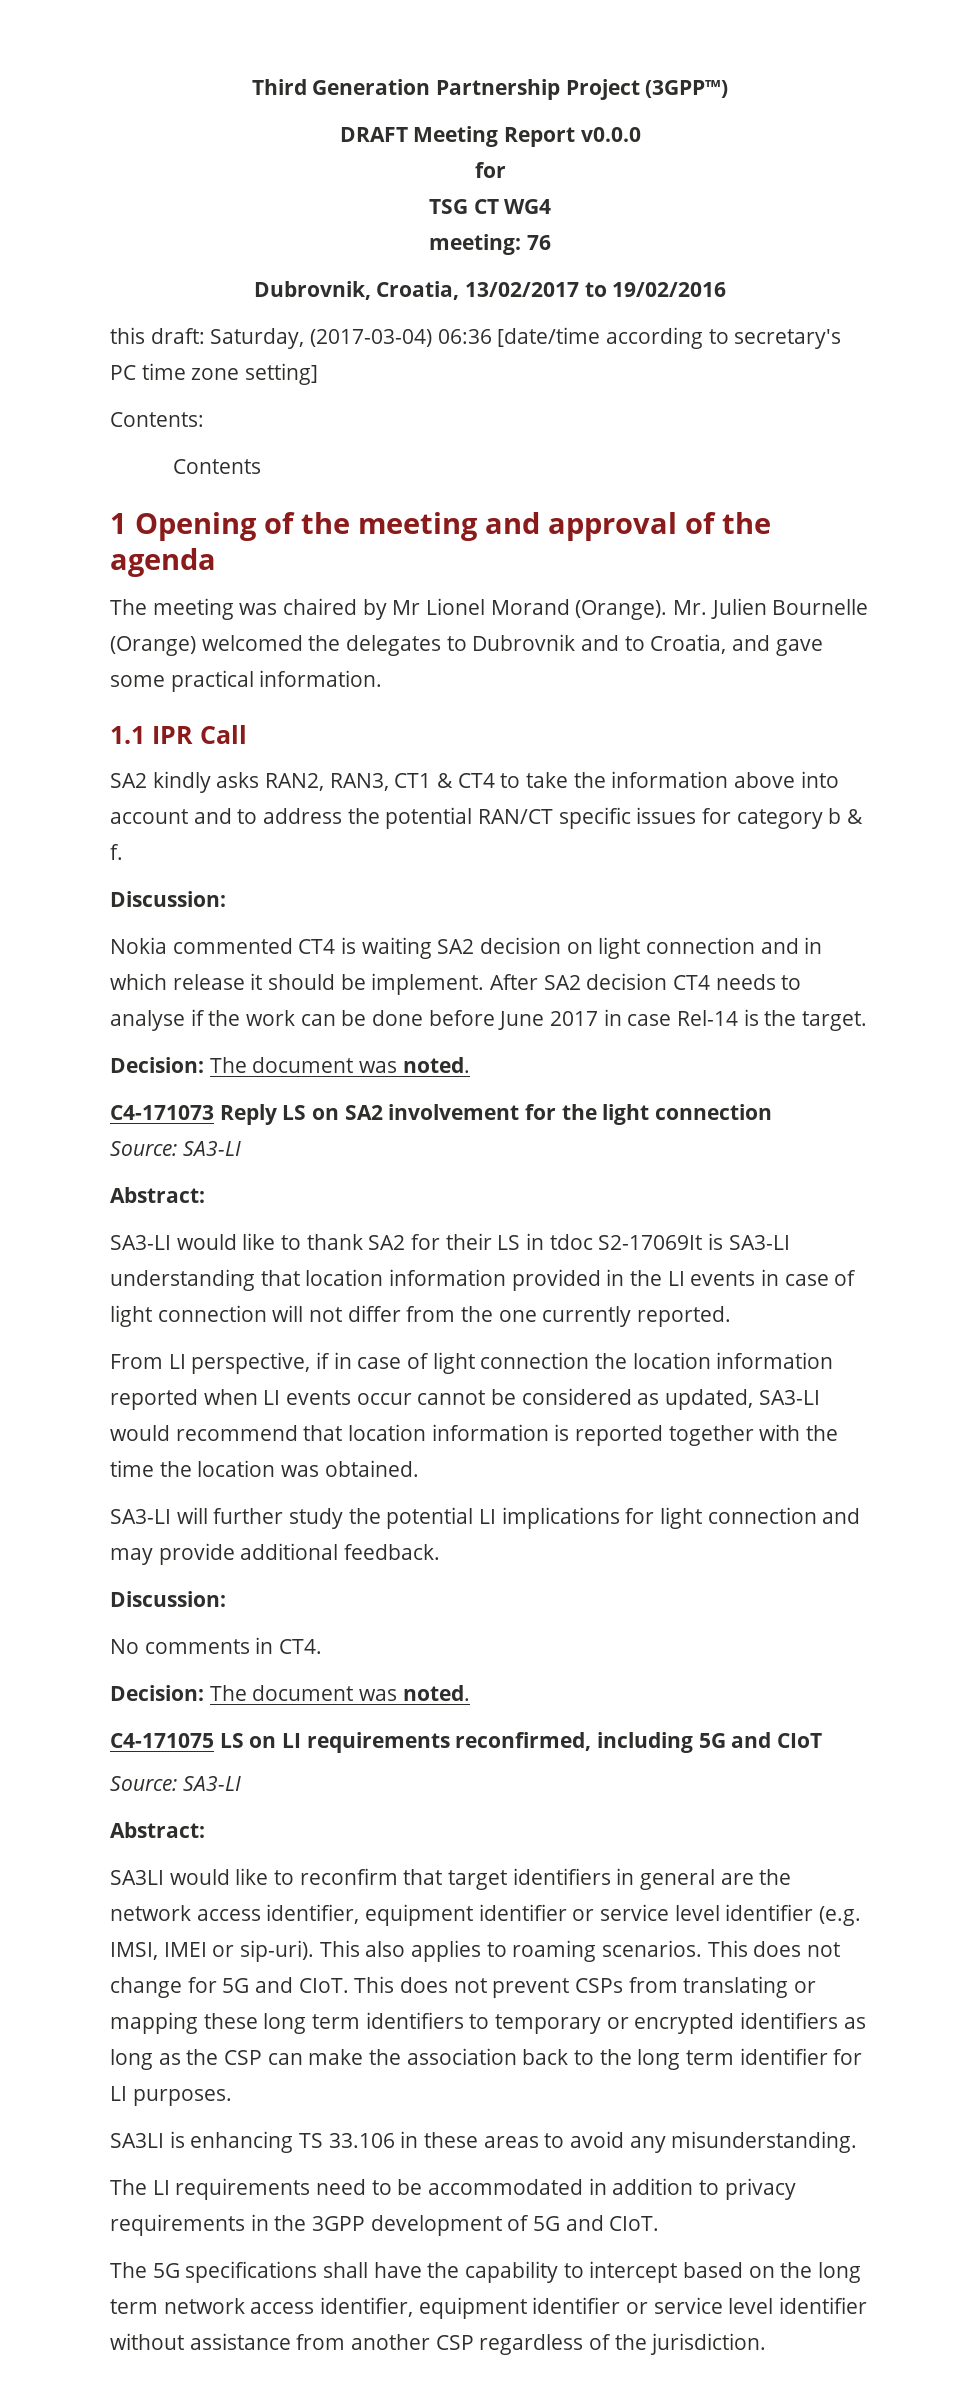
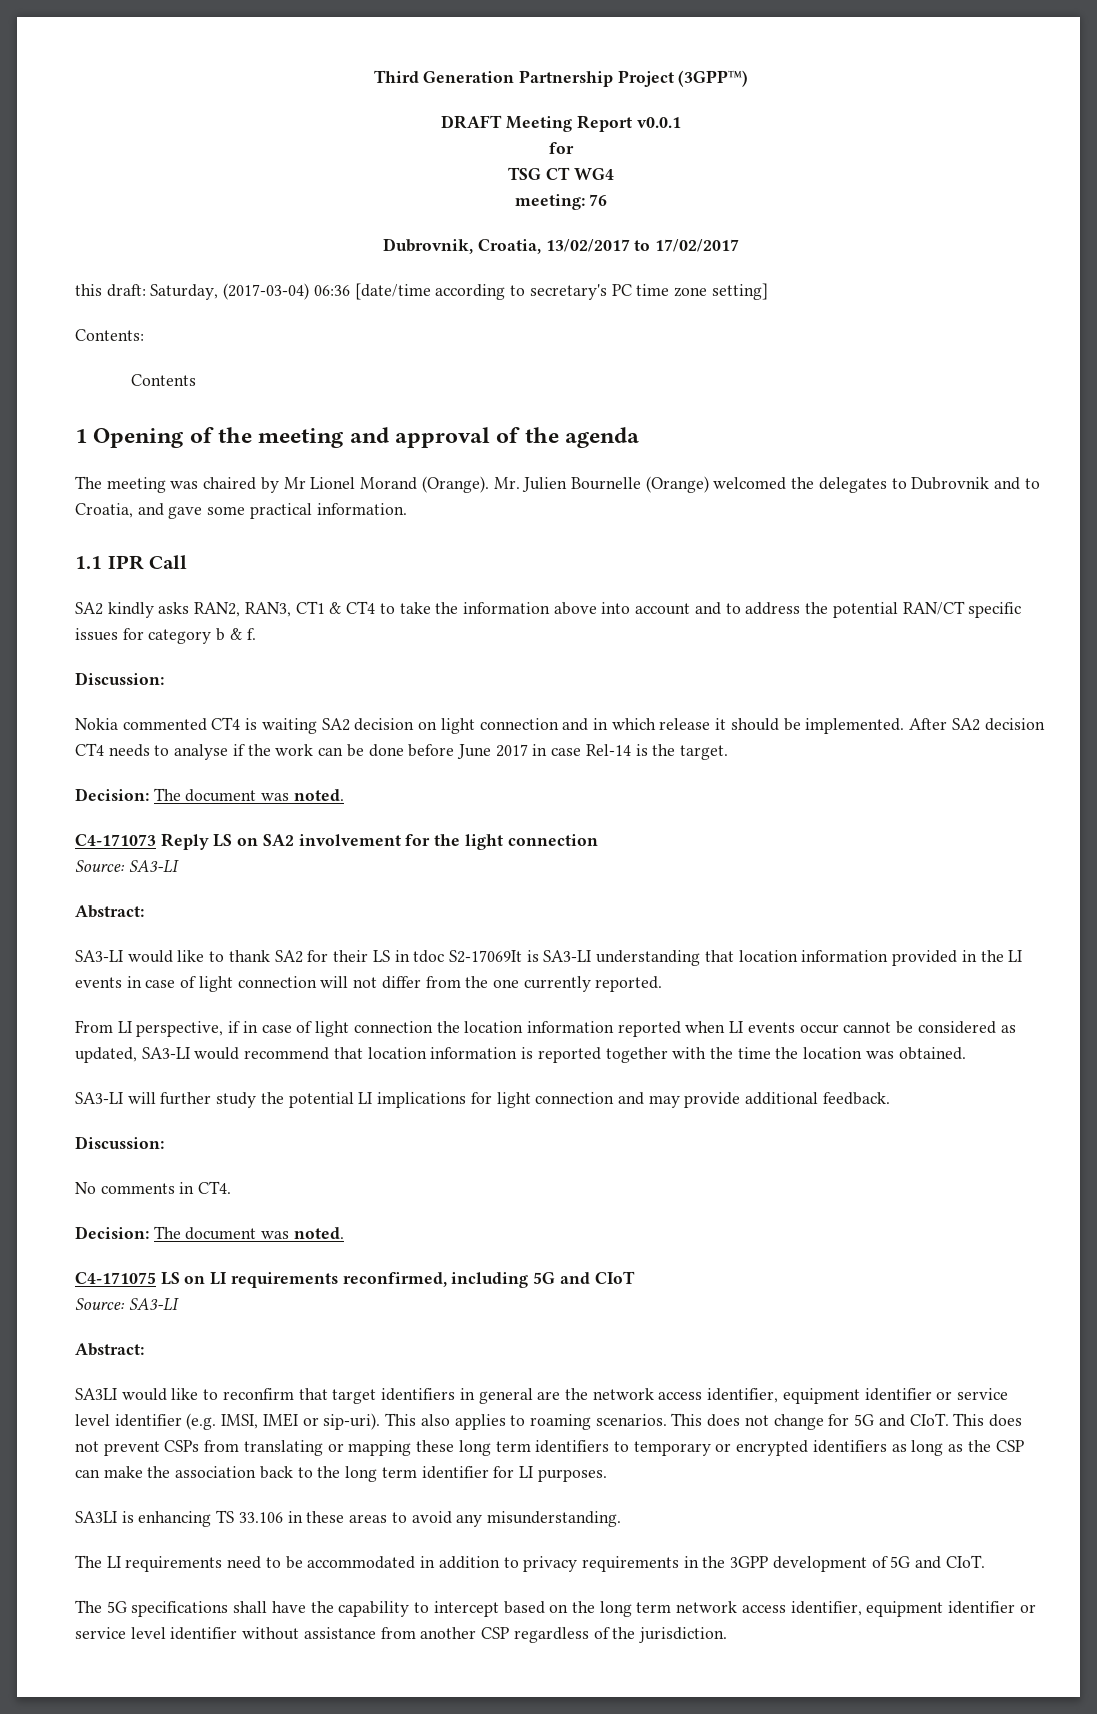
- DRAFT Meeting Report v0.0.0
+ DRAFT Meeting Report v0.0.1
- Dubrovnik, Croatia, 13/02/2017 to 19/02/2016
+ Dubrovnik, Croatia, 13/02/2017 to 17/02/2017
- Nokia commented CT4 is waiting SA2 decision on light connection and in which release it should be implement.
+ Nokia commented CT4 is waiting SA2 decision on light connection and in which release it should be implemented.

